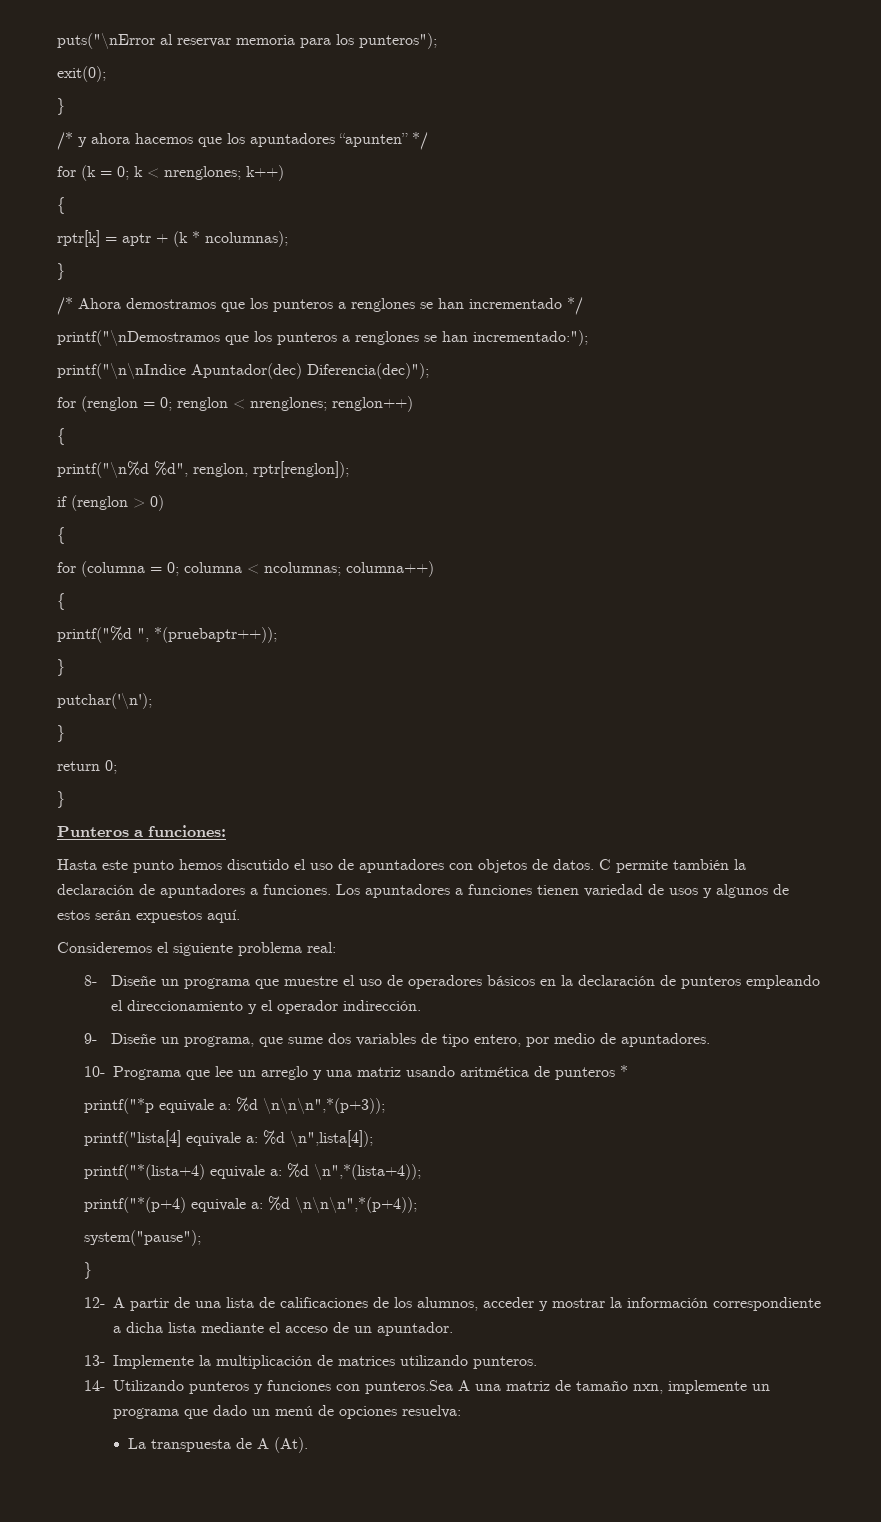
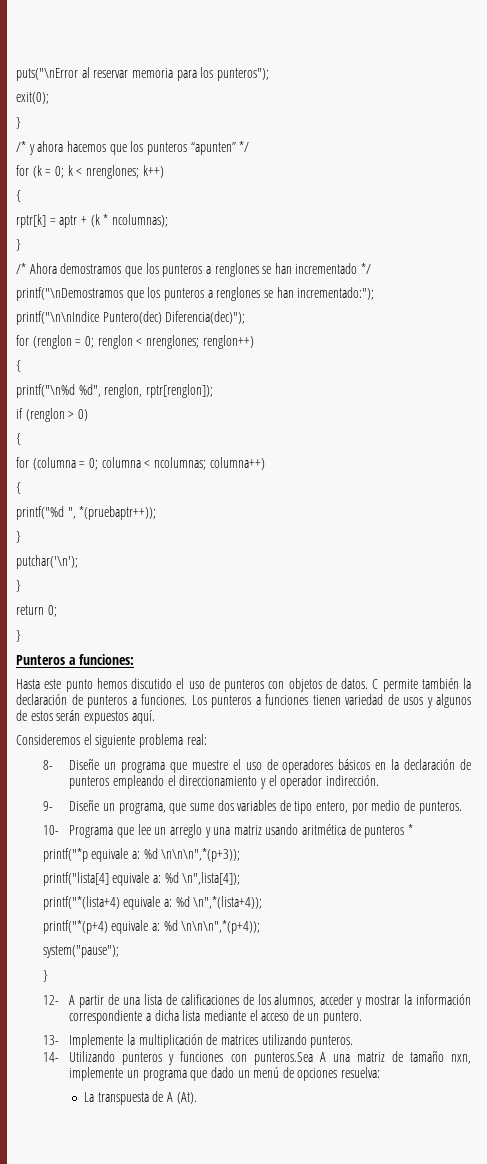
- /* y ahora hacemos que los apuntadores “apunten” */
+ /* y ahora hacemos que los punteros “apunten” */
- printf("\n\nIndice Apuntador(dec) Diferencia(dec)");
+ printf("\n\nIndice Puntero(dec) Diferencia(dec)");
- Hasta este punto hemos discutido el uso de apuntadores con objetos de datos.
+ Hasta este punto hemos discutido el uso de punteros con objetos de datos.
- C permite también la declaración de apuntadores a funciones.
+ C permite también la declaración de punteros a funciones.
- Los apuntadores a funciones tienen variedad de usos y algunos de estos serán expuestos aquí.
+ Los punteros a funciones tienen variedad de usos y algunos de estos serán expuestos aquí.
- 9- Diseñe un programa, que sume dos variables de tipo entero, por medio de apuntadores.
+ 9- Diseñe un programa, que sume dos variables de tipo entero, por medio de punteros.
- 12- A partir de una lista de calificaciones de los alumnos, acceder y mostrar la información correspondiente a dicha lista mediante el acceso de un apuntador.
+ 12- A partir de una lista de calificaciones de los alumnos, acceder y mostrar la información correspondiente a dicha lista mediante el acceso de un puntero.

